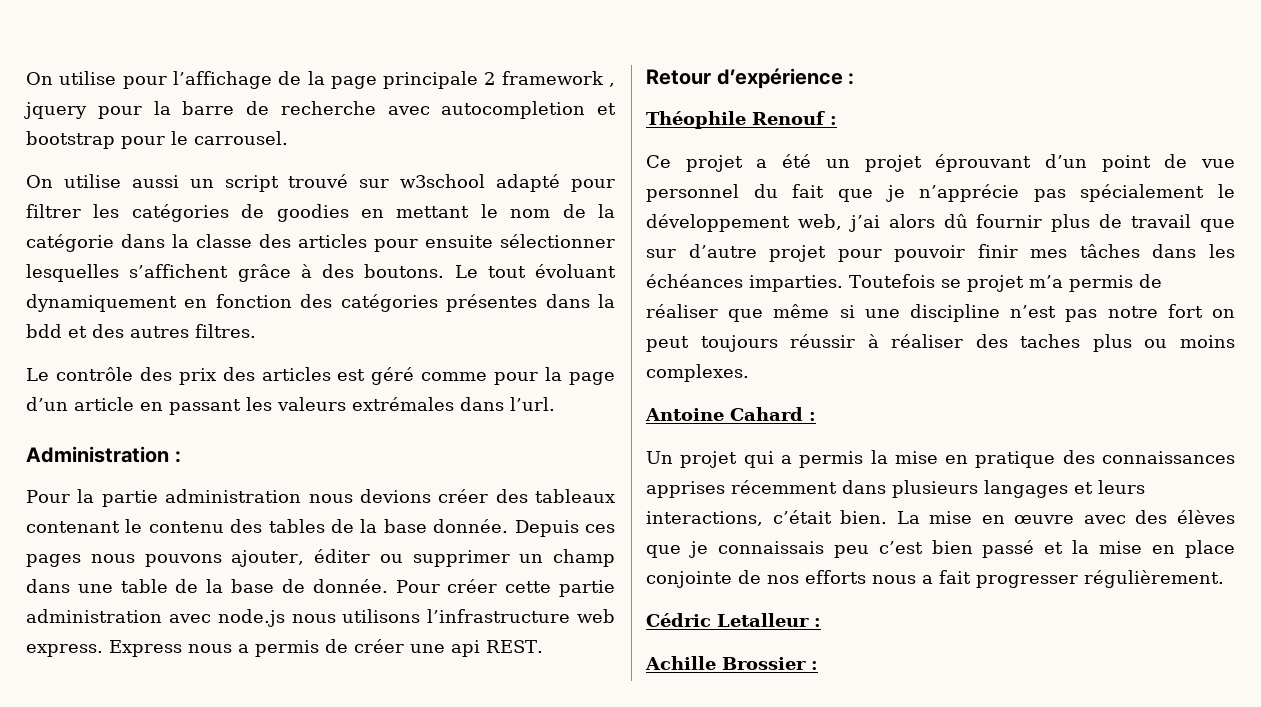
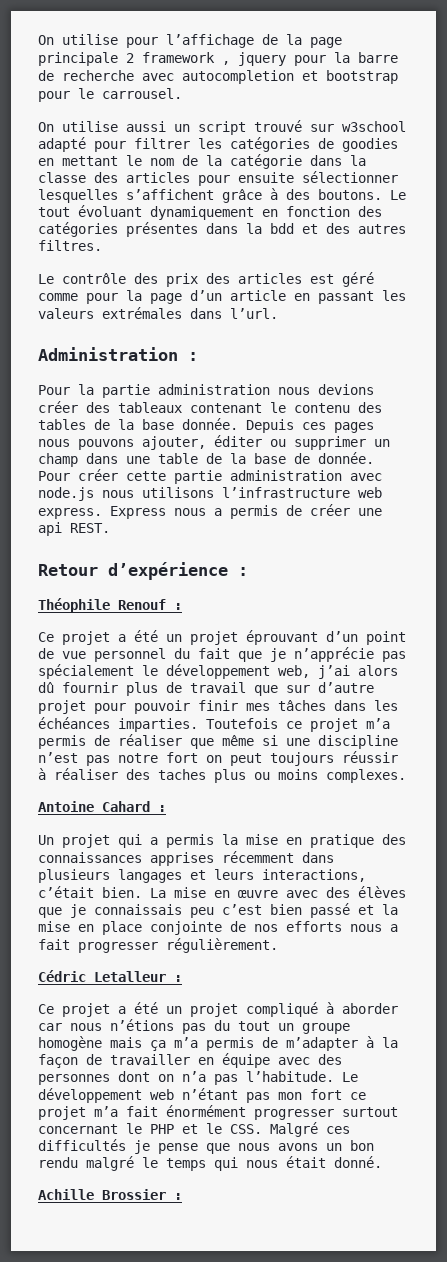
- Toutefois se projet m’a permis de réaliser que même si une discipline n’est pas notre fort on peut toujours réussir à réaliser des taches plus ou moins complexes.
+ Toutefois ce projet m’a permis de réaliser que même si une discipline n’est pas notre fort on peut toujours réussir à réaliser des taches plus ou moins complexes.
+ Ce projet a été un projet compliqué à aborder car nous n’étions pas du tout un groupe homogène mais ça m’a permis de m’adapter à la façon de travailler en équipe avec des personnes dont on n’a pas l’habitude. Le développement web n’étant pas mon fort ce projet m’a fait énormément progresser surtout concernant le PHP et le CSS. Malgré ces difficultés je pense que nous avons un bon rendu malgré le temps qui nous était donné.

